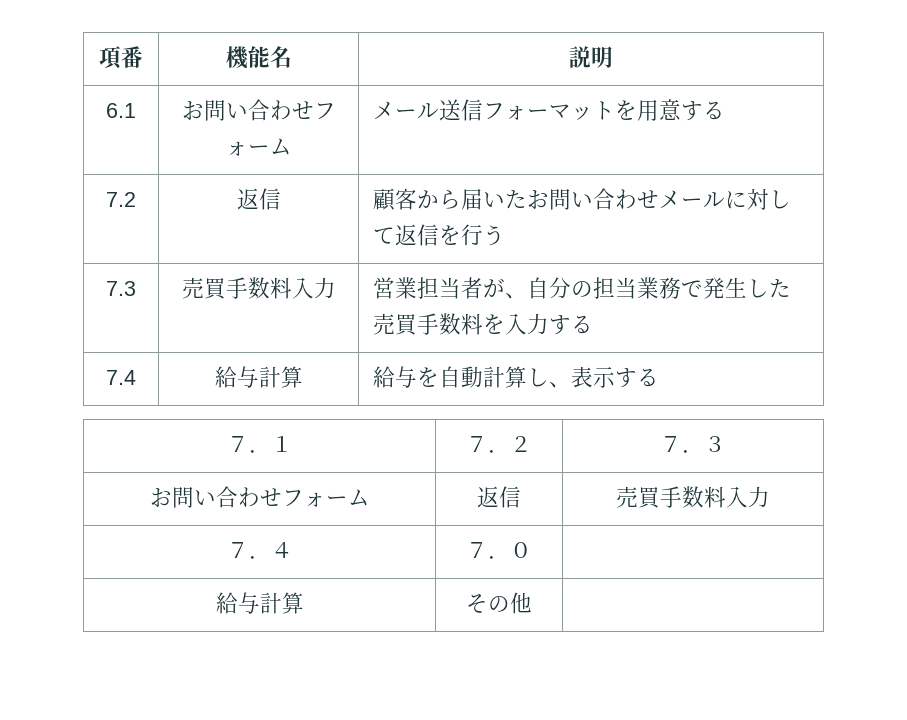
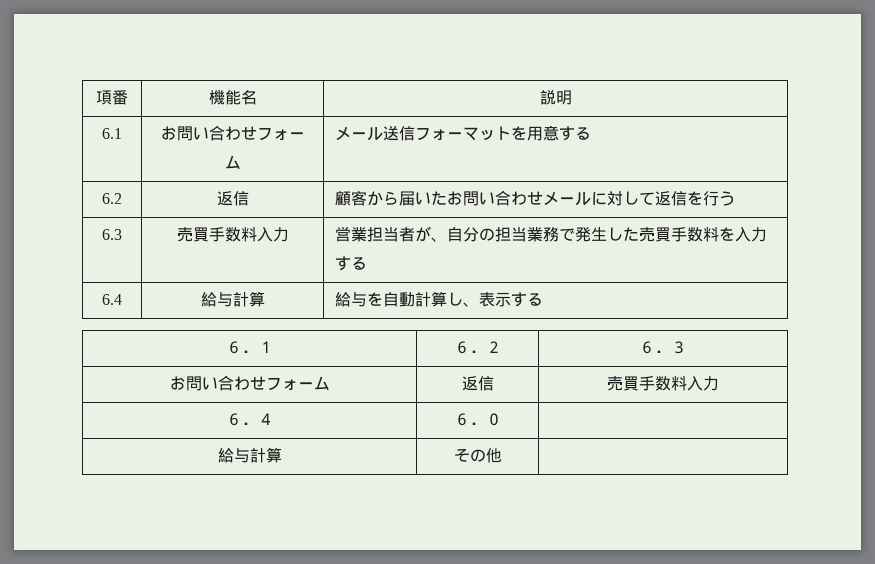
- 7.2 | 返信 | 顧客から届いたお問い合わせメールに対して返信を行う
+ 6.2 | 返信 | 顧客から届いたお問い合わせメールに対して返信を行う
- 7.3 | 売買手数料入力 | 営業担当者が、自分の担当業務で発生した売買手数料を入力する
+ 6.3 | 売買手数料入力 | 営業担当者が、自分の担当業務で発生した売買手数料を入力する
- 7.4 | 給与計算 | 給与を自動計算し、表示する
+ 6.4 | 給与計算 | 給与を自動計算し、表示する
- ７．１ | ７．２ | ７．３
+ ６．１ | ６．２ | ６．３
- ７．４ | ７．０ |
+ ６．４ | ６．０ |

